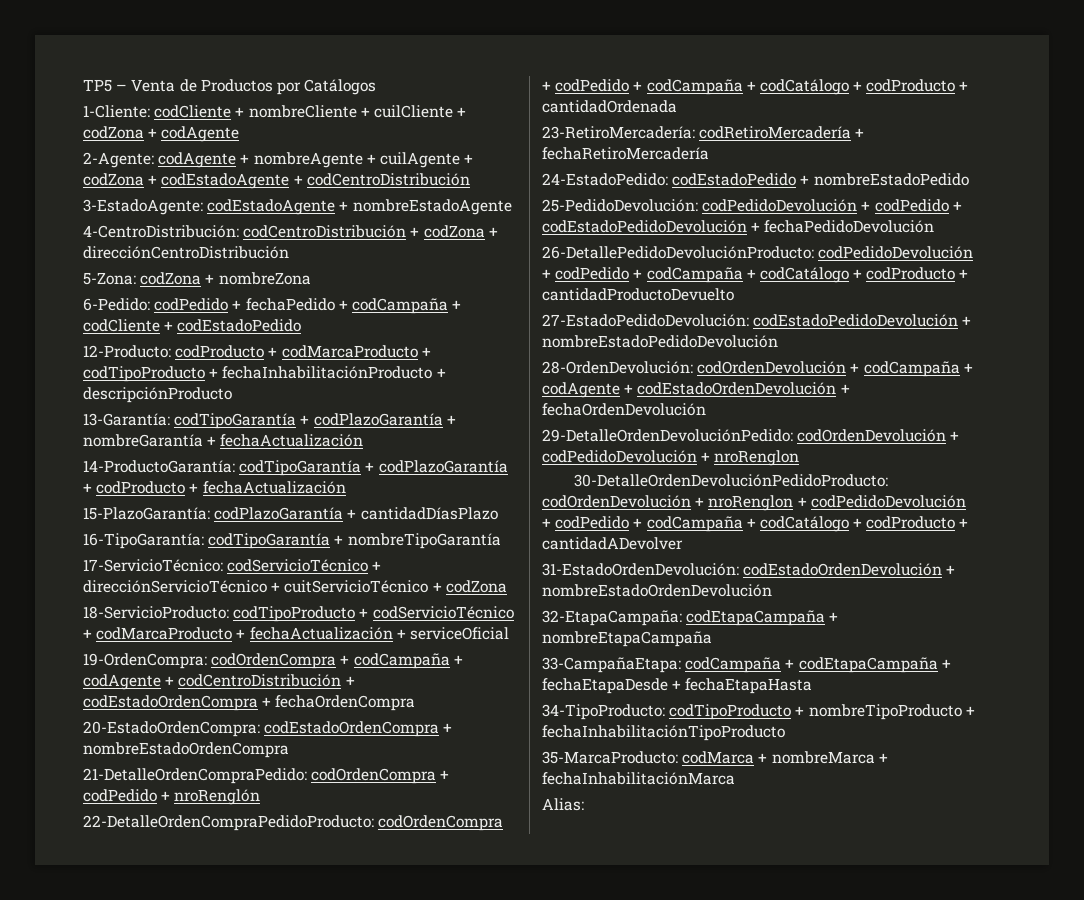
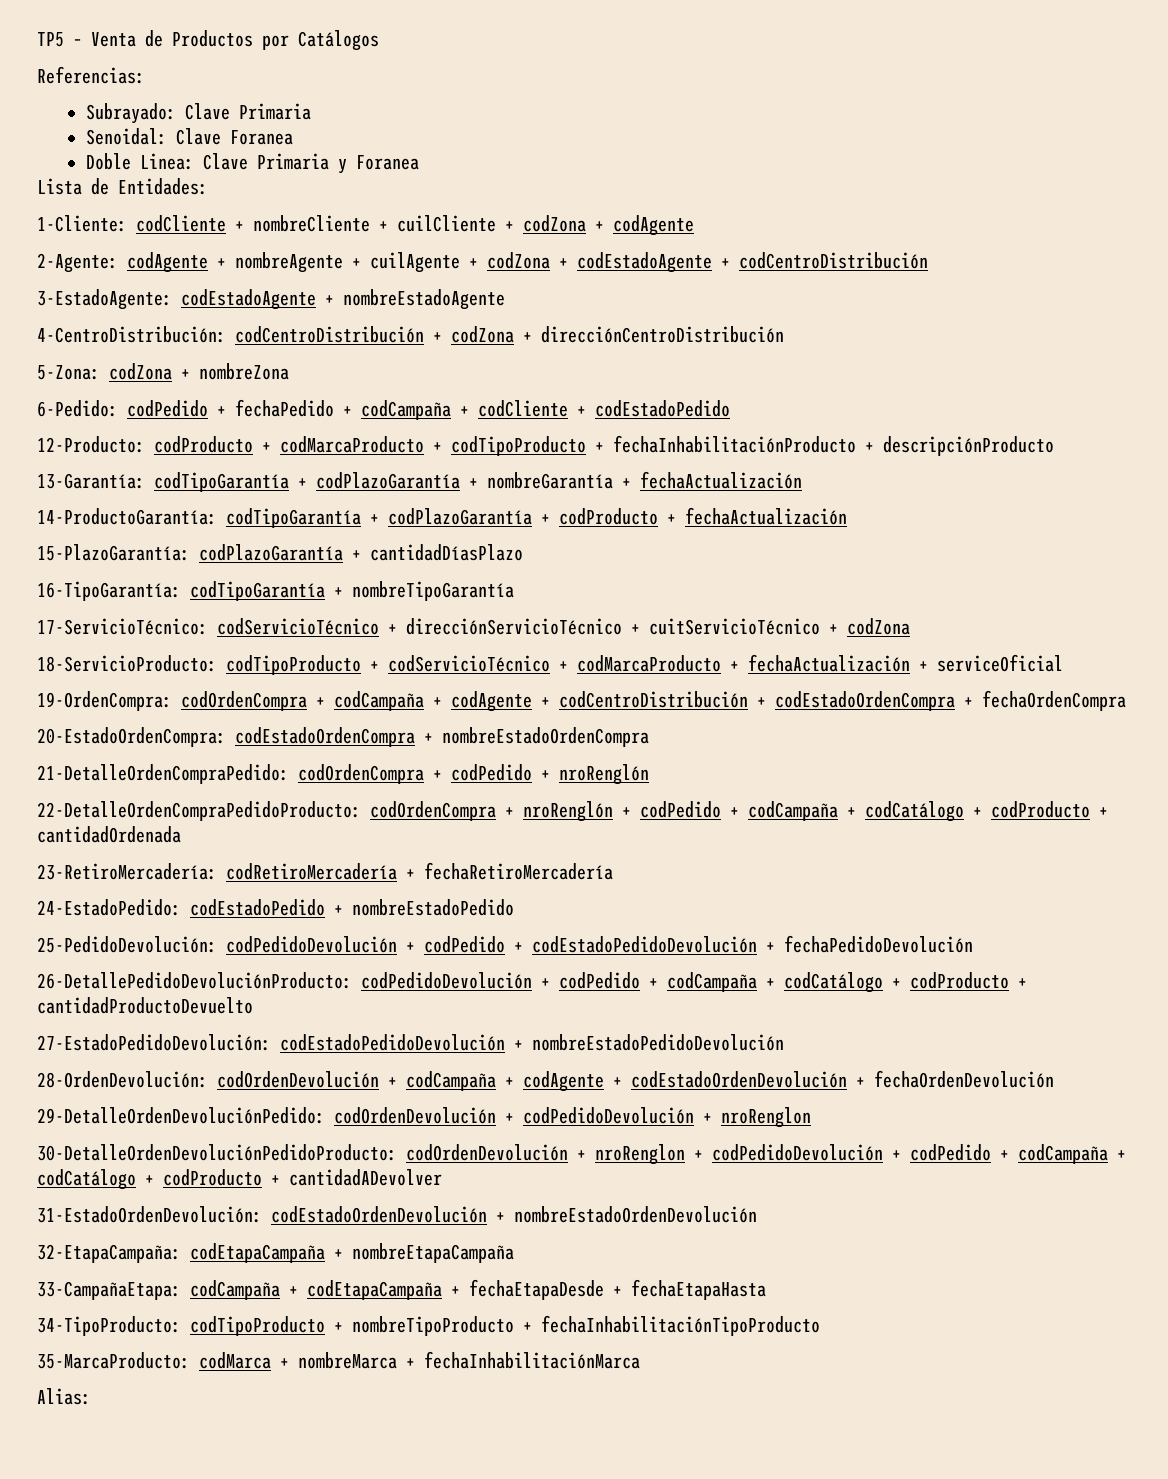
+ Referencias:
+ Subrayado: Clave Primaria
+ Senoidal: Clave Foranea
+ Doble Linea: Clave Primaria y Foranea
+ Lista de Entidades:
- 22-DetalleOrdenCompraPedidoProducto: codOrdenCompra + codPedido + codCampaña + codCatálogo + codProducto + cantidadOrdenada
+ 22-DetalleOrdenCompraPedidoProducto: codOrdenCompra + nroRenglón + codPedido + codCampaña + codCatálogo + codProducto + cantidadOrdenada

